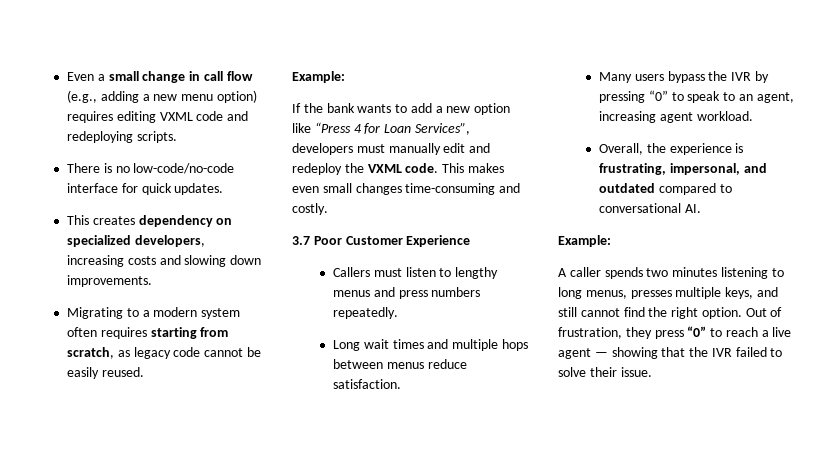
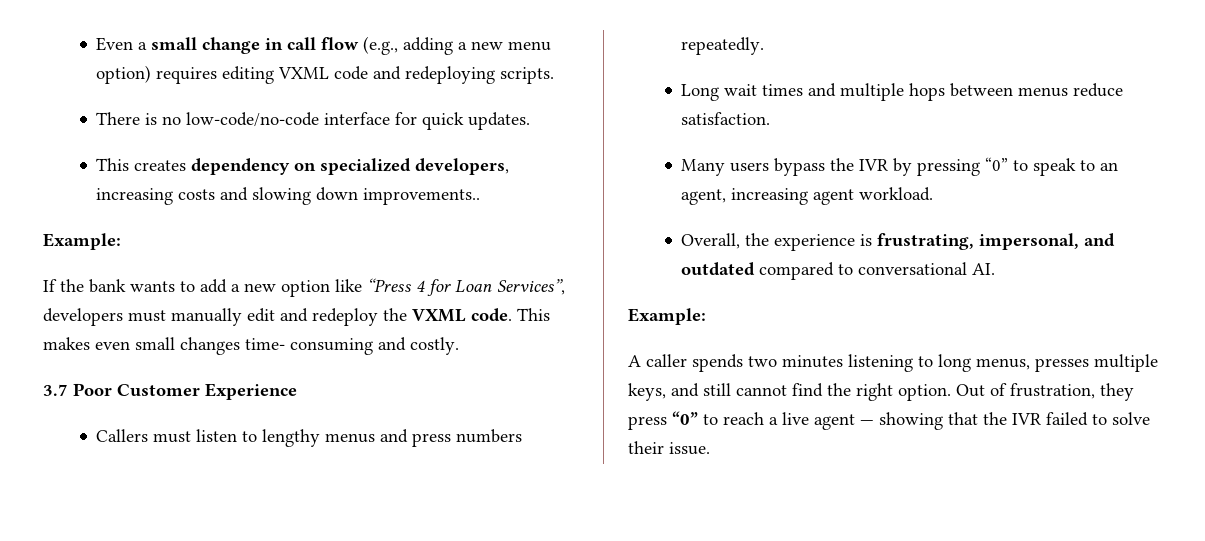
- This creates dependency on specialized developers, increasing costs and slowing down improvements.
- Migrating to a modern system often requires starting from scratch, as legacy code cannot be easily reused.
+ This creates dependency on specialized developers, increasing costs and slowing down improvements..
- This makes even small changes time-consuming and costly.
+ This makes even small changes time- consuming and costly.

